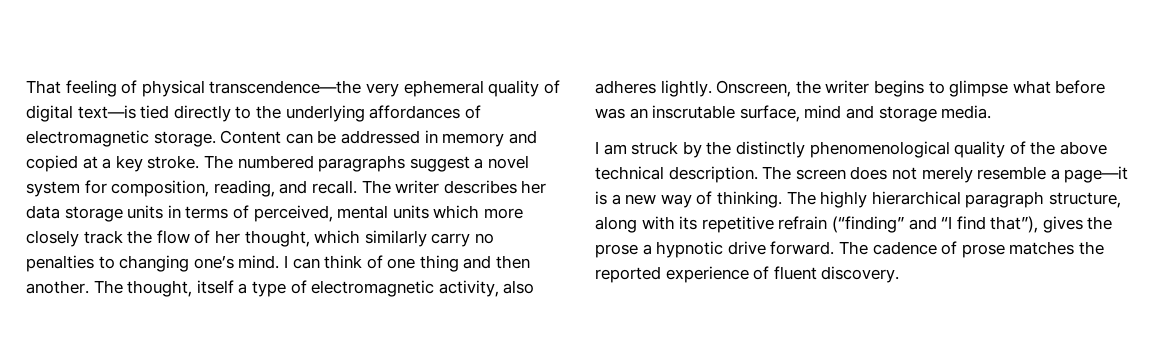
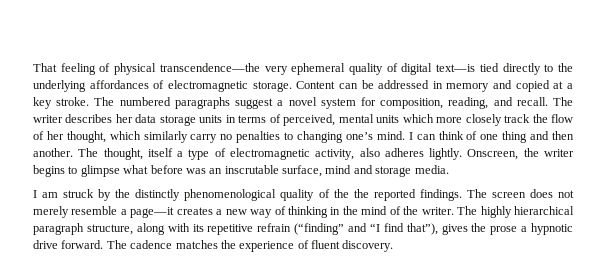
- I am struck by the distinctly phenomenological quality of the above technical description.
+ I am struck by the distinctly phenomenological quality of the the reported findings.
- The screen does not merely resemble a page—it is a new way of thinking.
+ The screen does not merely resemble a page—it creates a new way of thinking in the mind of the writer.
- The cadence of prose matches the reported experience of fluent discovery.
+ The cadence matches the experience of fluent discovery.

